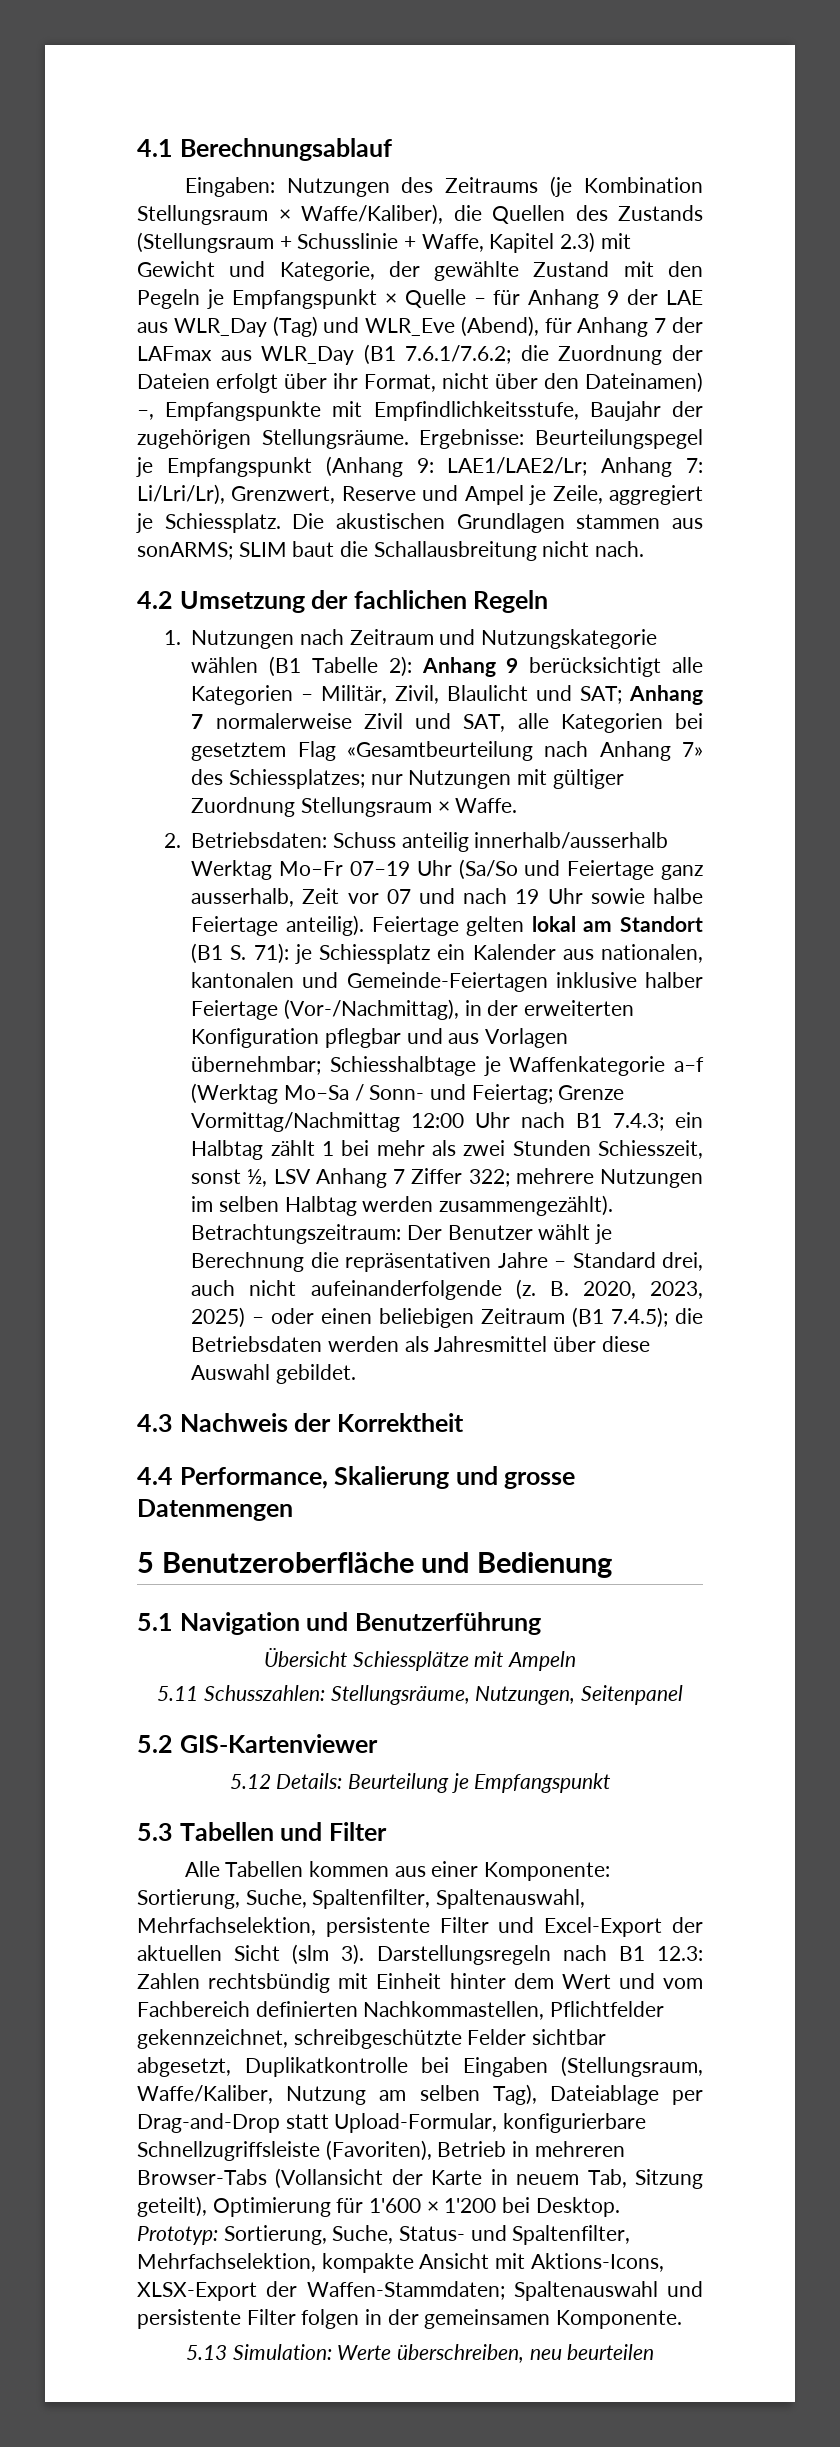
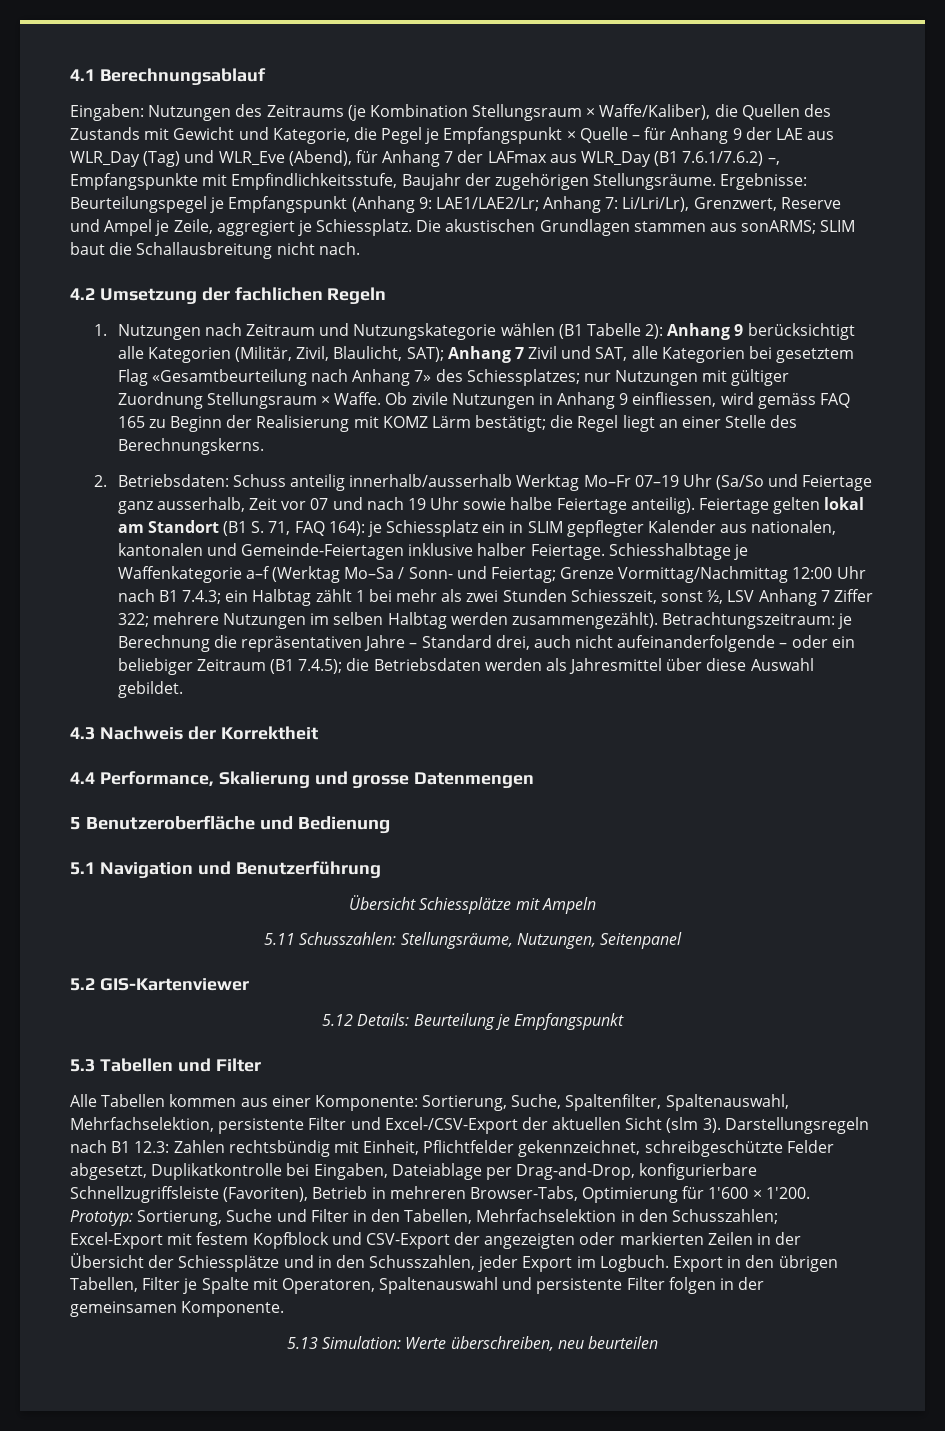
- Eingaben: Nutzungen des Zeitraums (je Kombination Stellungsraum × Waffe/Kaliber), die Quellen des Zustands (Stellungsraum + Schusslinie + Waffe, Kapitel 2.3) mit Gewicht und Kategorie, der gewählte Zustand mit den Pegeln je Empfangspunkt × Quelle – für Anhang 9 der LAE aus WLR_Day (Tag) und WLR_Eve (Abend), für Anhang 7 der LAFmax aus WLR_Day (B1 7.6.1/7.6.2; die Zuordnung der Dateien erfolgt über ihr Format, nicht über den Dateinamen) –, Empfangspunkte mit Empfindlichkeitsstufe, Baujahr der zugehörigen Stellungsräume.
+ Eingaben: Nutzungen des Zeitraums (je Kombination Stellungsraum × Waffe/Kaliber), die Quellen des Zustands mit Gewicht und Kategorie, die Pegel je Empfangspunkt × Quelle – für Anhang 9 der LAE aus WLR_Day (Tag) und WLR_Eve (Abend), für Anhang 7 der LAFmax aus WLR_Day (B1 7.6.1/7.6.2) –, Empfangspunkte mit Empfindlichkeitsstufe, Baujahr der zugehörigen Stellungsräume.
- 1. Nutzungen nach Zeitraum und Nutzungskategorie wählen (B1 Tabelle 2): Anhang 9 berücksichtigt alle Kategorien – Militär, Zivil, Blaulicht und SAT; Anhang 7 normalerweise Zivil und SAT, alle Kategorien bei gesetztem Flag «Gesamtbeurteilung nach Anhang 7» des Schiessplatzes; nur Nutzungen mit gültiger Zuordnung Stellungsraum × Waffe.
+ 1. Nutzungen nach Zeitraum und Nutzungskategorie wählen (B1 Tabelle 2): Anhang 9 berücksichtigt alle Kategorien (Militär, Zivil, Blaulicht, SAT); Anhang 7 Zivil und SAT, alle Kategorien bei gesetztem Flag «Gesamtbeurteilung nach Anhang 7» des Schiessplatzes; nur Nutzungen mit gültiger Zuordnung Stellungsraum × Waffe. Ob zivile Nutzungen in Anhang 9 einfliessen, wird gemäss FAQ 165 zu Beginn der Realisierung mit KOMZ Lärm bestätigt; die Regel liegt an einer Stelle des Berechnungskerns.
- Feiertage gelten lokal am Standort (B1 S. 71): je Schiessplatz ein Kalender aus nationalen, kantonalen und Gemeinde-Feiertagen inklusive halber Feiertage (Vor-/Nachmittag), in der erweiterten Konfiguration pflegbar und aus Vorlagen übernehmbar; Schiesshalbtage je Waffenkategorie a–f (Werktag Mo–Sa / Sonn- und Feiertag; Grenze Vormittag/Nachmittag 12:00 Uhr nach B1 7.4.3; ein Halbtag zählt 1 bei mehr als zwei Stunden Schiesszeit, sonst ½, LSV Anhang 7 Ziffer 322; mehrere Nutzungen im selben Halbtag werden zusammengezählt).
+ Feiertage gelten lokal am Standort (B1 S. 71, FAQ 164): je Schiessplatz ein in SLIM gepflegter Kalender aus nationalen, kantonalen und Gemeinde-Feiertagen inklusive halber Feiertage. Schiesshalbtage je Waffenkategorie a–f (Werktag Mo–Sa / Sonn- und Feiertag; Grenze Vormittag/Nachmittag 12:00 Uhr nach B1 7.4.3; ein Halbtag zählt 1 bei mehr als zwei Stunden Schiesszeit, sonst ½, LSV Anhang 7 Ziffer 322; mehrere Nutzungen im selben Halbtag werden zusammengezählt).
- Betrachtungszeitraum: Der Benutzer wählt je Berechnung die repräsentativen Jahre – Standard drei, auch nicht aufeinanderfolgende (z. B. 2020, 2023, 2025) – oder einen beliebigen Zeitraum (B1 7.4.5); die Betriebsdaten werden als Jahresmittel über diese Auswahl gebildet.
+ Betrachtungszeitraum: je Berechnung die repräsentativen Jahre – Standard drei, auch nicht aufeinanderfolgende – oder ein beliebiger Zeitraum (B1 7.4.5); die Betriebsdaten werden als Jahresmittel über diese Auswahl gebildet.
- Alle Tabellen kommen aus einer Komponente: Sortierung, Suche, Spaltenfilter, Spaltenauswahl, Mehrfachselektion, persistente Filter und Excel-Export der aktuellen Sicht (slm 3).
+ Alle Tabellen kommen aus einer Komponente: Sortierung, Suche, Spaltenfilter, Spaltenauswahl, Mehrfachselektion, persistente Filter und Excel-/CSV-Export der aktuellen Sicht (slm 3).
- Darstellungsregeln nach B1 12.3: Zahlen rechtsbündig mit Einheit hinter dem Wert und vom Fachbereich definierten Nachkommastellen, Pflichtfelder gekennzeichnet, schreibgeschützte Felder sichtbar abgesetzt, Duplikatkontrolle bei Eingaben (Stellungsraum, Waffe/Kaliber, Nutzung am selben Tag), Dateiablage per Drag-and-Drop statt Upload-Formular, konfigurierbare Schnellzugriffsleiste (Favoriten), Betrieb in mehreren Browser-Tabs (Vollansicht der Karte in neuem Tab, Sitzung geteilt), Optimierung für 1'600 × 1'200 bei Desktop. Prototyp: Sortierung, Suche, Status- und Spaltenfilter, Mehrfachselektion, kompakte Ansicht mit Aktions-Icons, XLSX-Export der Waffen-Stammdaten; Spaltenauswahl und persistente Filter folgen in der gemeinsamen Komponente.
+ Darstellungsregeln nach B1 12.3: Zahlen rechtsbündig mit Einheit, Pflichtfelder gekennzeichnet, schreibgeschützte Felder abgesetzt, Duplikatkontrolle bei Eingaben, Dateiablage per Drag-and-Drop, konfigurierbare Schnellzugriffsleiste (Favoriten), Betrieb in mehreren Browser-Tabs, Optimierung für 1'600 × 1'200. Prototyp: Sortierung, Suche und Filter in den Tabellen, Mehrfachselektion in den Schusszahlen; Excel-Export mit festem Kopfblock und CSV-Export der angezeigten oder markierten Zeilen in der Übersicht der Schiessplätze und in den Schusszahlen, jeder Export im Logbuch. Export in den übrigen Tabellen, Filter je Spalte mit Operatoren, Spaltenauswahl und persistente Filter folgen in der gemeinsamen Komponente.

